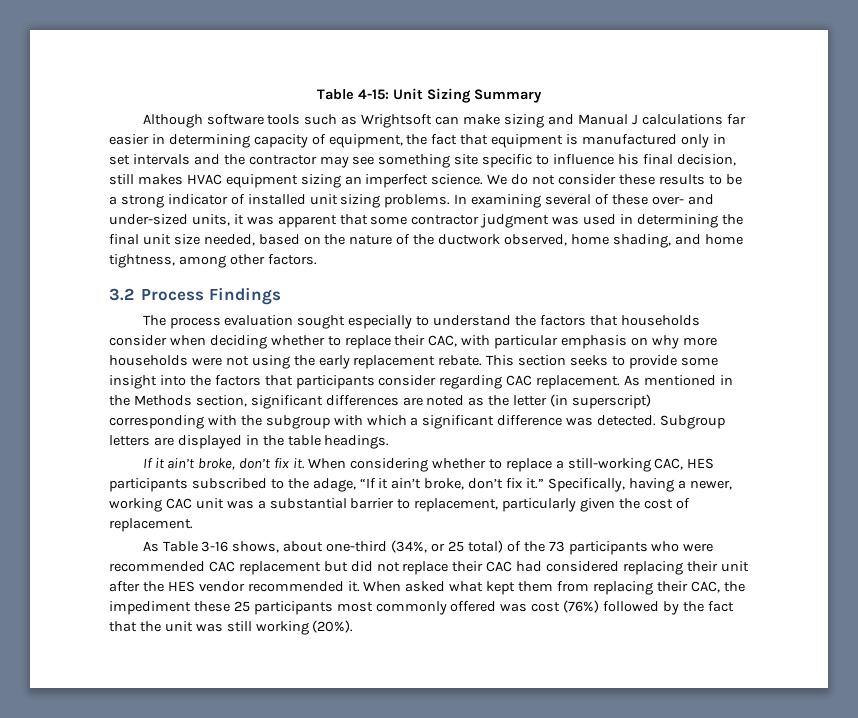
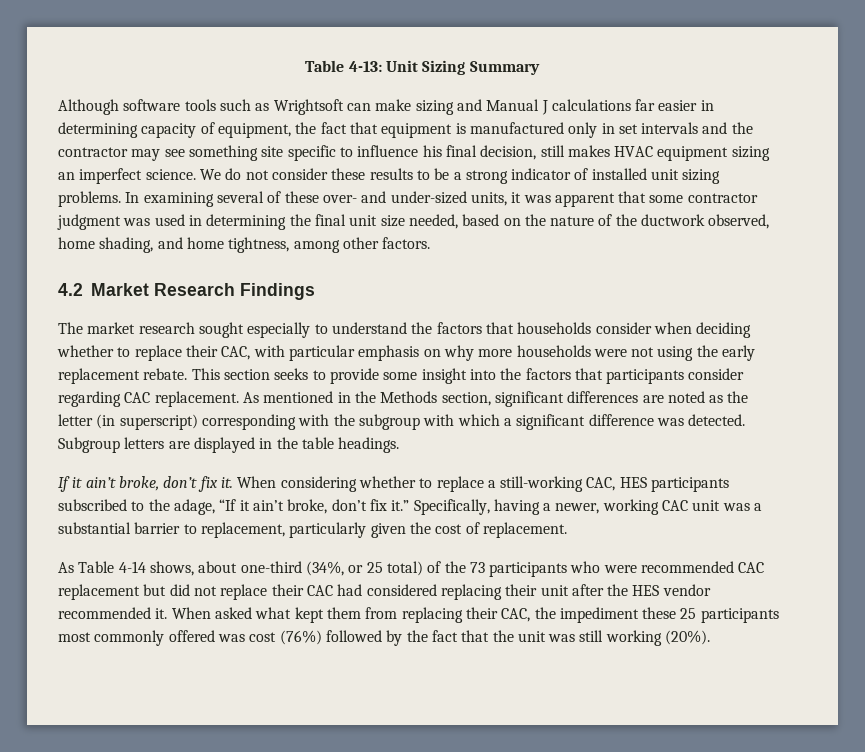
- Table 4-15: Unit Sizing Summary
+ Table 4-13: Unit Sizing Summary
- 3.2 Process Findings
+ 4.2 Market Research Findings
- The process evaluation sought especially to understand the factors that households consider when deciding whether to replace their CAC, with particular emphasis on why more households were not using the early replacement rebate.
+ The market research sought especially to understand the factors that households consider when deciding whether to replace their CAC, with particular emphasis on why more households were not using the early replacement rebate.
- As Table 3-16 shows, about one-third (34%, or 25 total) of the 73 participants who were recommended CAC replacement but did not replace their CAC had considered replacing their unit after the HES vendor recommended it.
+ As Table 4-14 shows, about one-third (34%, or 25 total) of the 73 participants who were recommended CAC replacement but did not replace their CAC had considered replacing their unit after the HES vendor recommended it.

